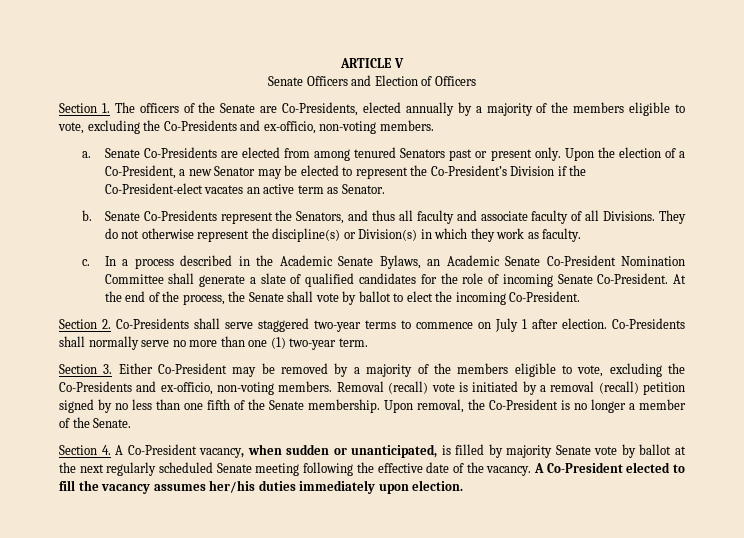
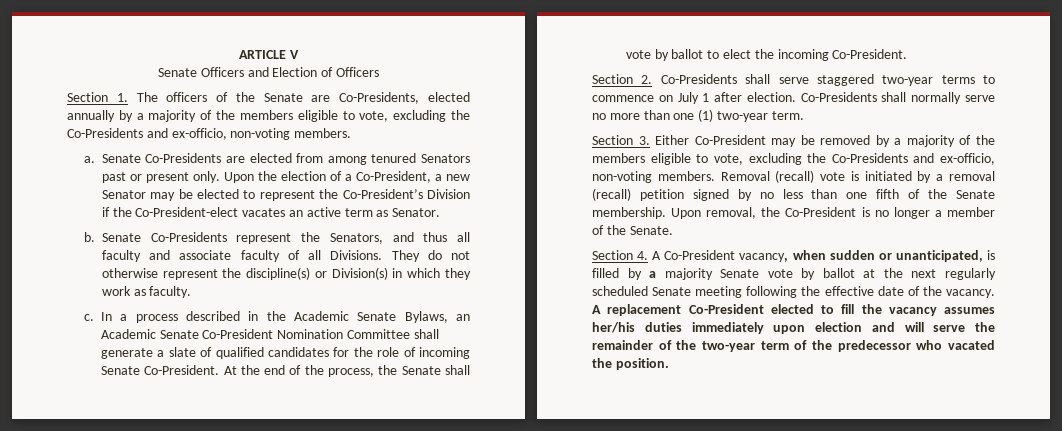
- Section 4. A Co-President vacancy, when sudden or unanticipated, is filled by majority Senate vote by ballot at the next regularly scheduled Senate meeting following the effective date of the vacancy.
+ Section 4. A Co-President vacancy, when sudden or unanticipated, is filled by a majority Senate vote by ballot at the next regularly scheduled Senate meeting following the effective date of the vacancy.
- A Co-President elected to fill the vacancy assumes her/his duties immediately upon election.
+ A replacement Co-President elected to fill the vacancy assumes her/his duties immediately upon election and will serve the remainder of the two-year term of the predecessor who vacated the position.

